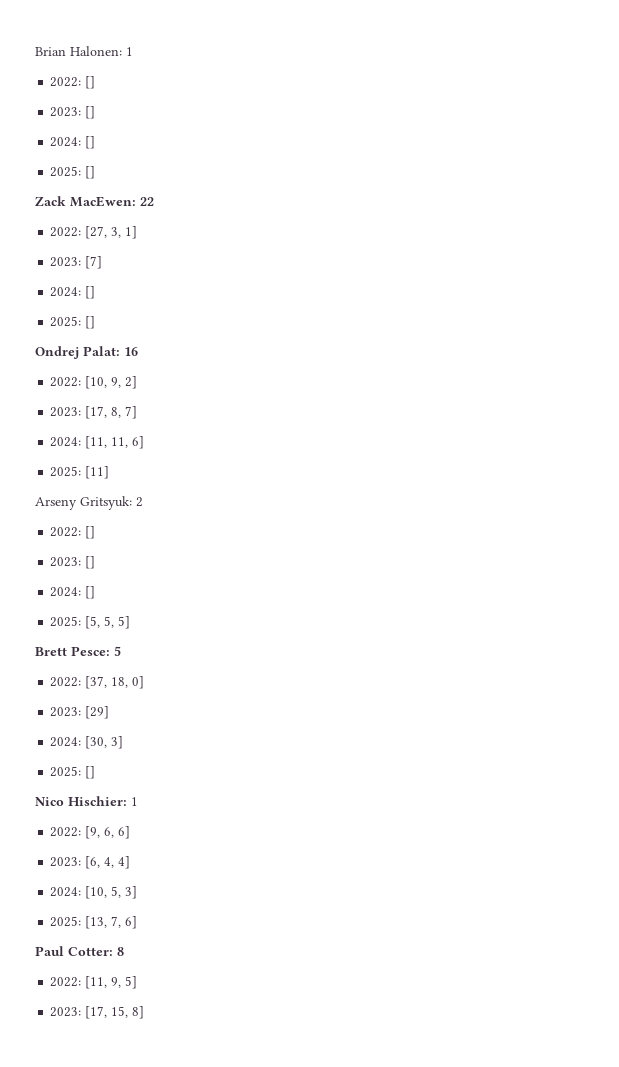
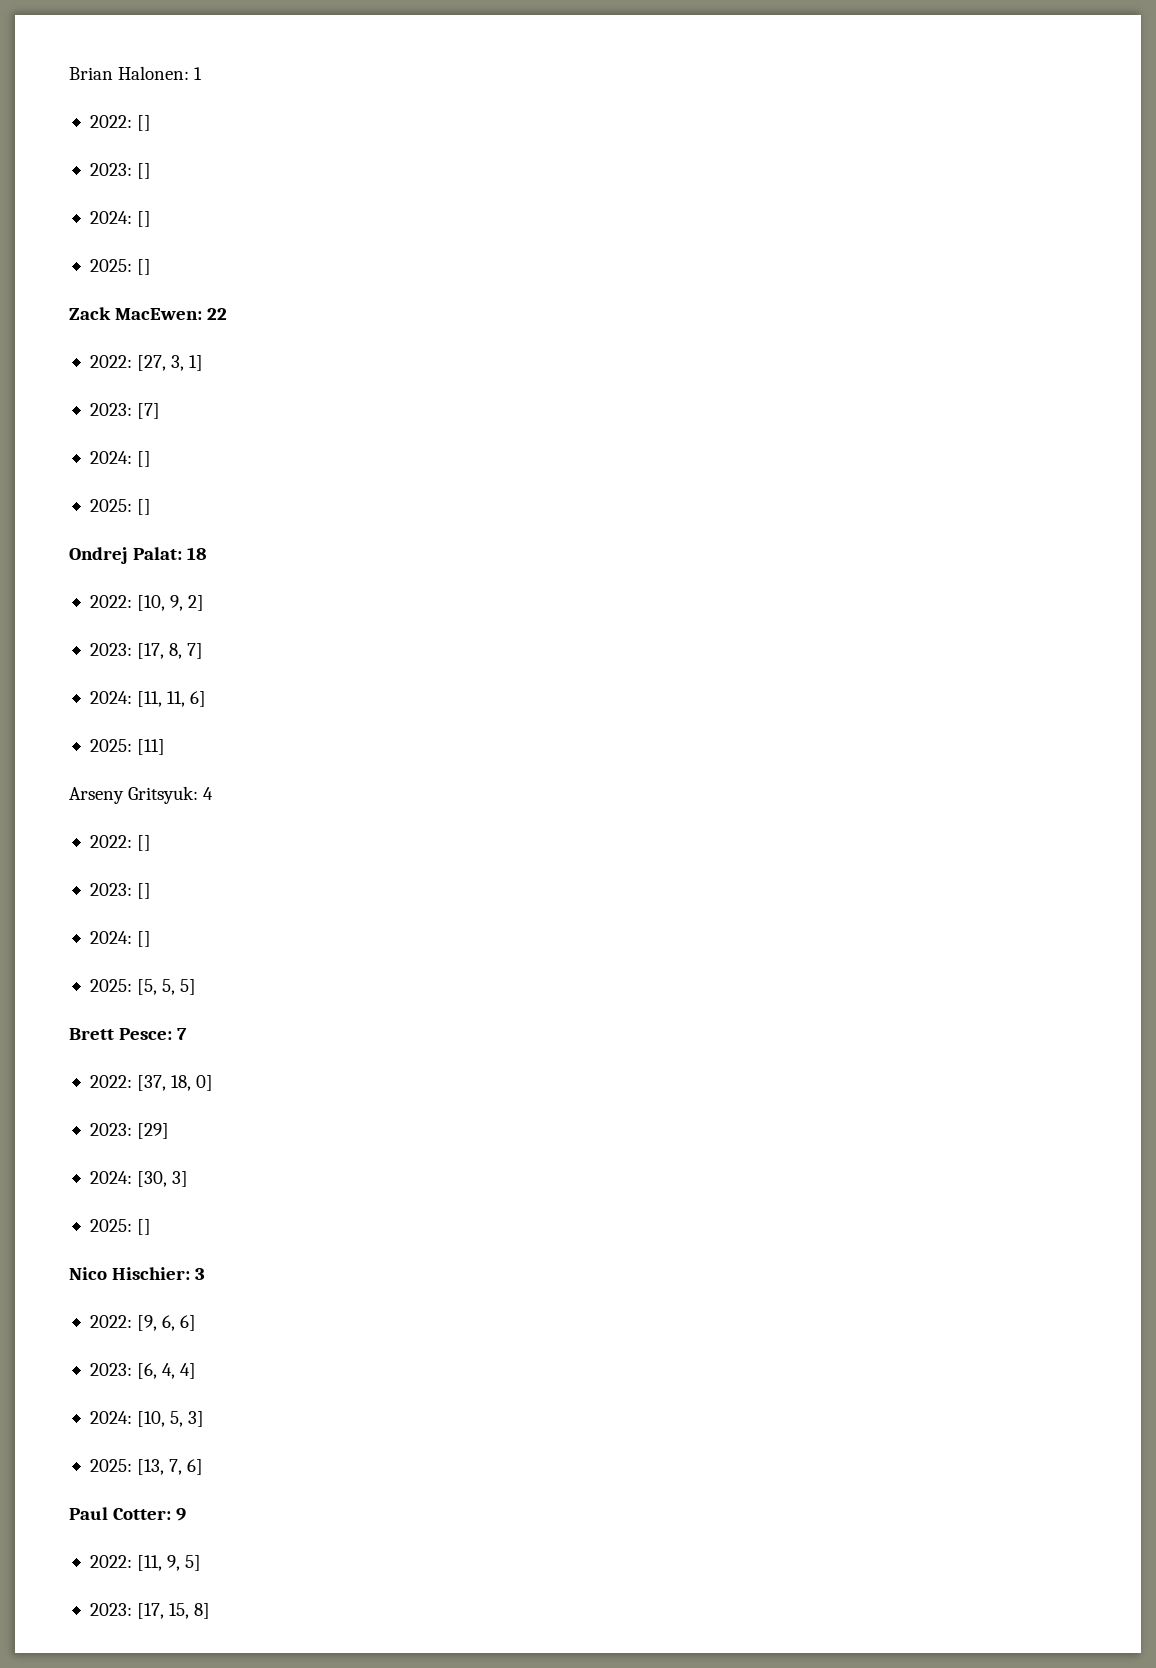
- Ondrej Palat: 16
+ Ondrej Palat: 18
- Arseny Gritsyuk: 2
+ Arseny Gritsyuk: 4
- Brett Pesce: 5
+ Brett Pesce: 7
- Nico Hischier: 1
+ Nico Hischier: 3
- Paul Cotter: 8
+ Paul Cotter: 9

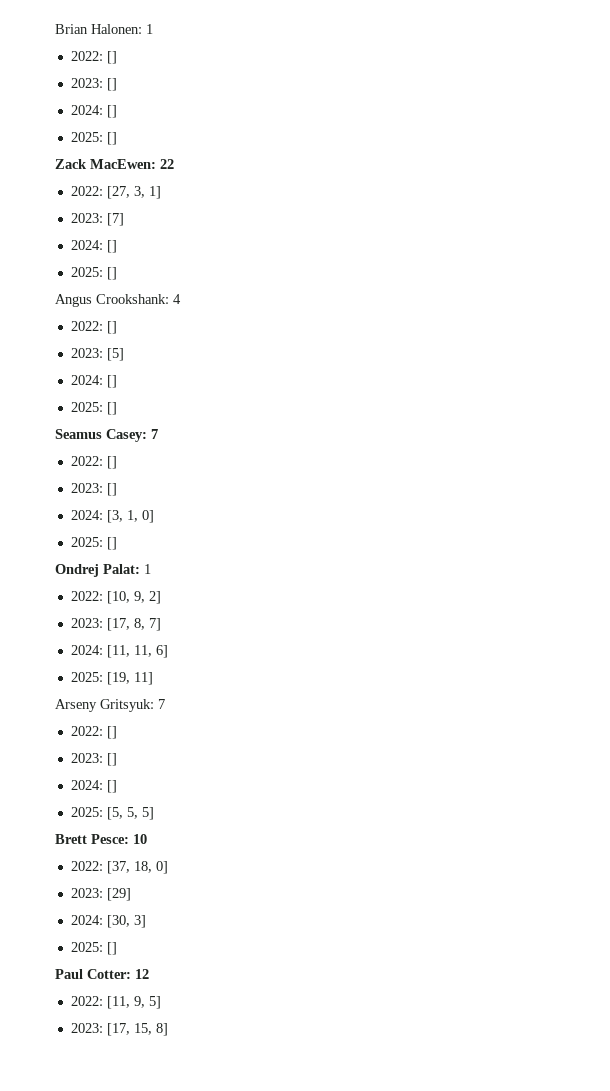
+ Angus Crookshank: 4
+ 2022: []
+ 2023: [5]
+ 2024: []
+ 2025: []
+ Seamus Casey: 7
+ 2022: []
+ 2023: []
+ 2024: [3, 1, 0]
+ 2025: []
- Ondrej Palat: 18
+ Ondrej Palat: 1
- 2025: [11]
+ 2025: [19, 11]
- Arseny Gritsyuk: 4
+ Arseny Gritsyuk: 7
- Brett Pesce: 7
+ Brett Pesce: 10
- Nico Hischier: 3
- 2022: [9, 6, 6]
- 2023: [6, 4, 4]
- 2024: [10, 5, 3]
- 2025: [13, 7, 6]
- Paul Cotter: 9
+ Paul Cotter: 12

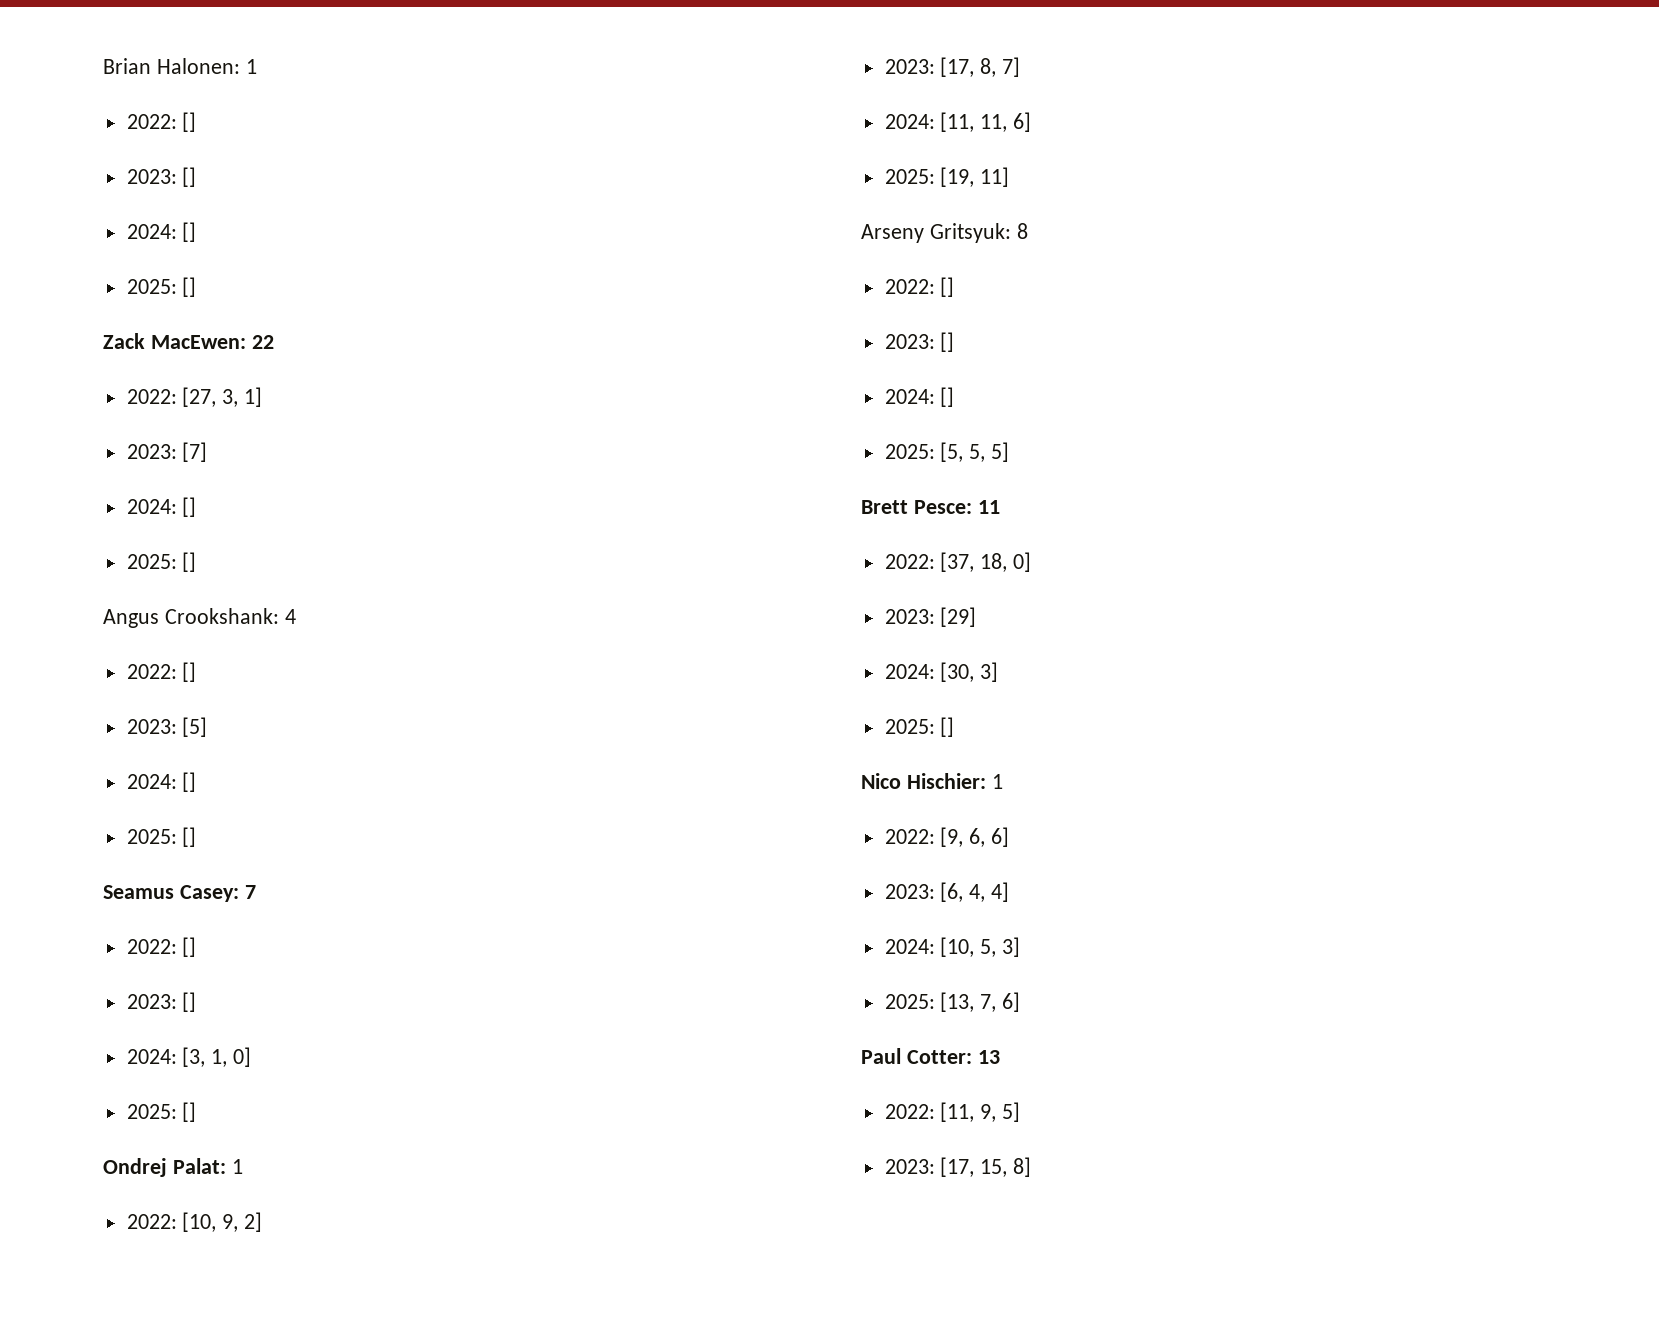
- Arseny Gritsyuk: 7
+ Arseny Gritsyuk: 8
- Brett Pesce: 10
+ Brett Pesce: 11
+ Nico Hischier: 1
+ 2022: [9, 6, 6]
+ 2023: [6, 4, 4]
+ 2024: [10, 5, 3]
+ 2025: [13, 7, 6]
- Paul Cotter: 12
+ Paul Cotter: 13

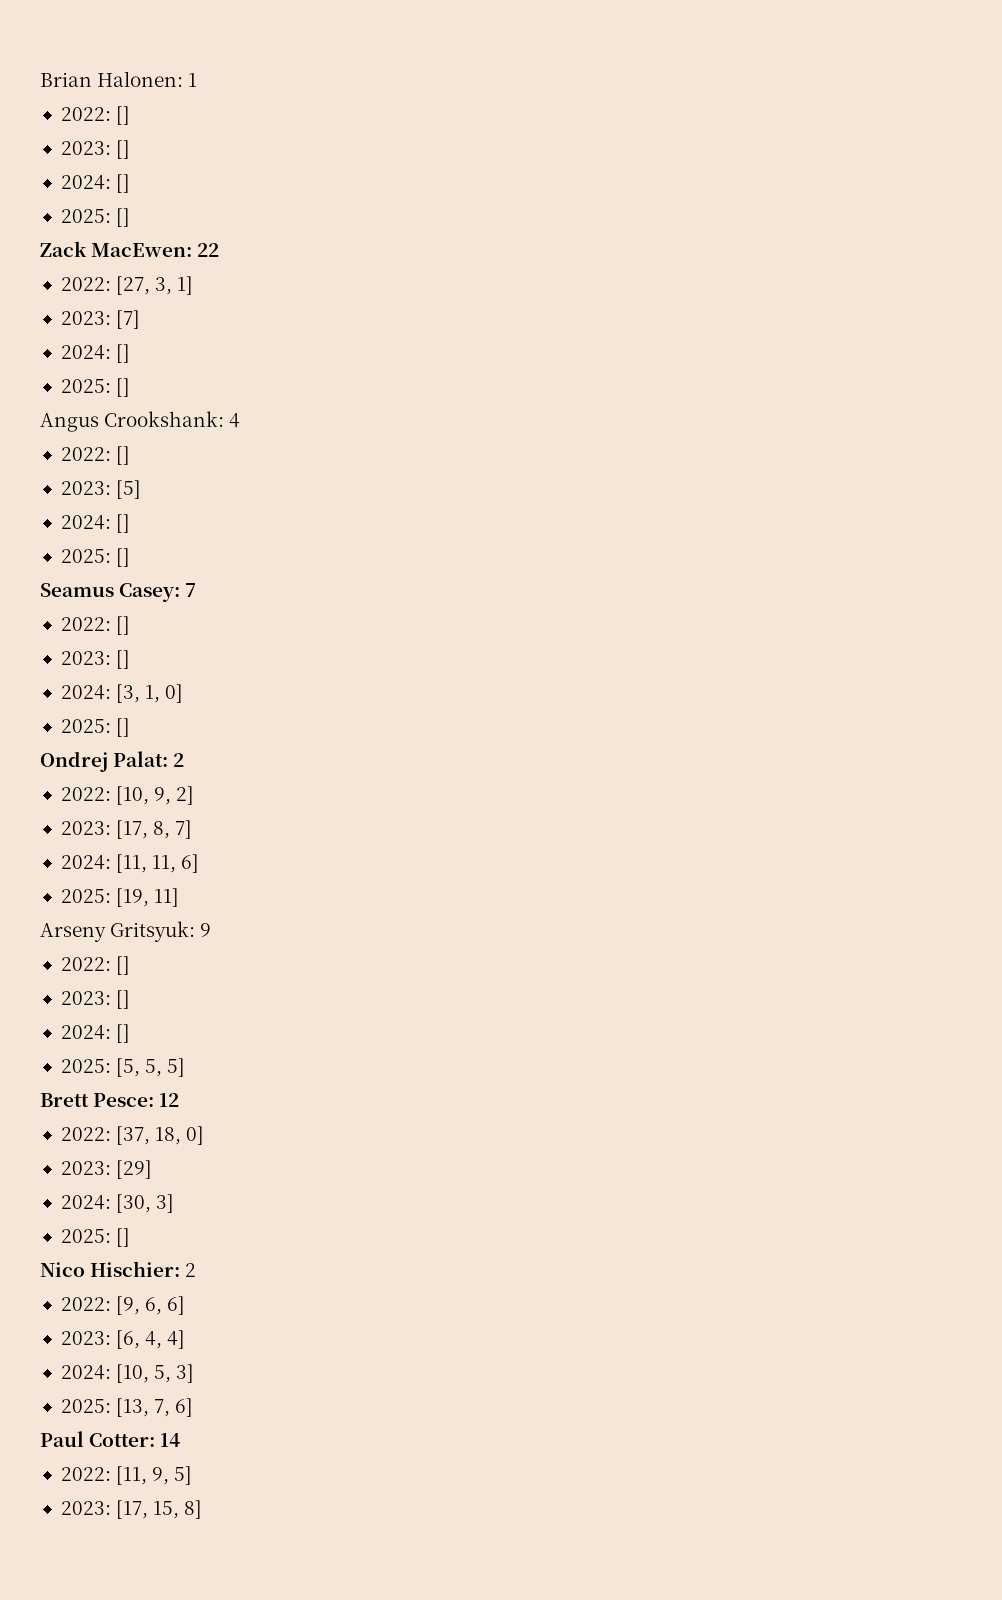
- Ondrej Palat: 1
+ Ondrej Palat: 2
- Arseny Gritsyuk: 8
+ Arseny Gritsyuk: 9
- Brett Pesce: 11
+ Brett Pesce: 12
- Nico Hischier: 1
+ Nico Hischier: 2
- Paul Cotter: 13
+ Paul Cotter: 14

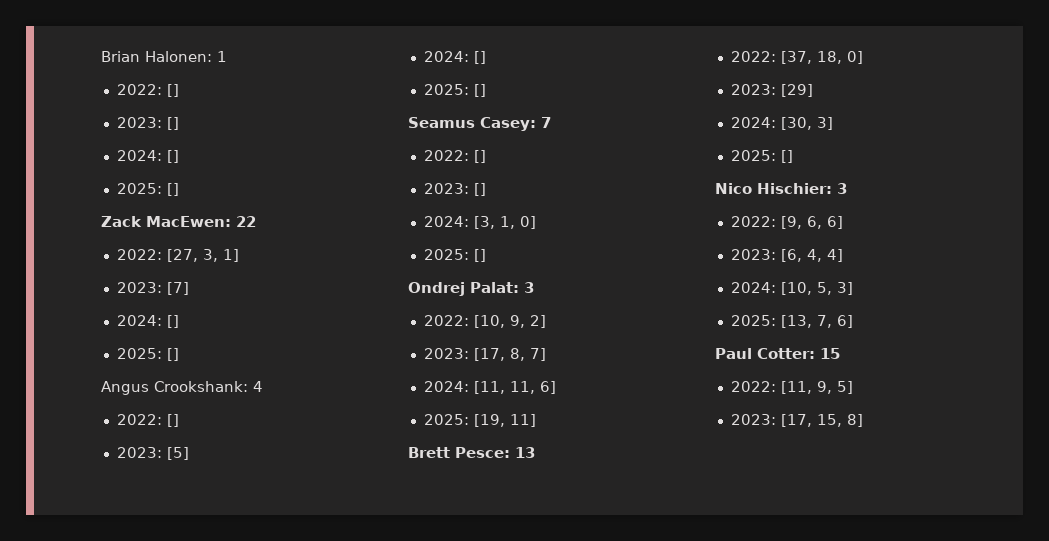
- Ondrej Palat: 2
+ Ondrej Palat: 3
- Arseny Gritsyuk: 9
- 2022: []
- 2023: []
- 2024: []
- 2025: [5, 5, 5]
- Brett Pesce: 12
+ Brett Pesce: 13
- Nico Hischier: 2
+ Nico Hischier: 3
- Paul Cotter: 14
+ Paul Cotter: 15

